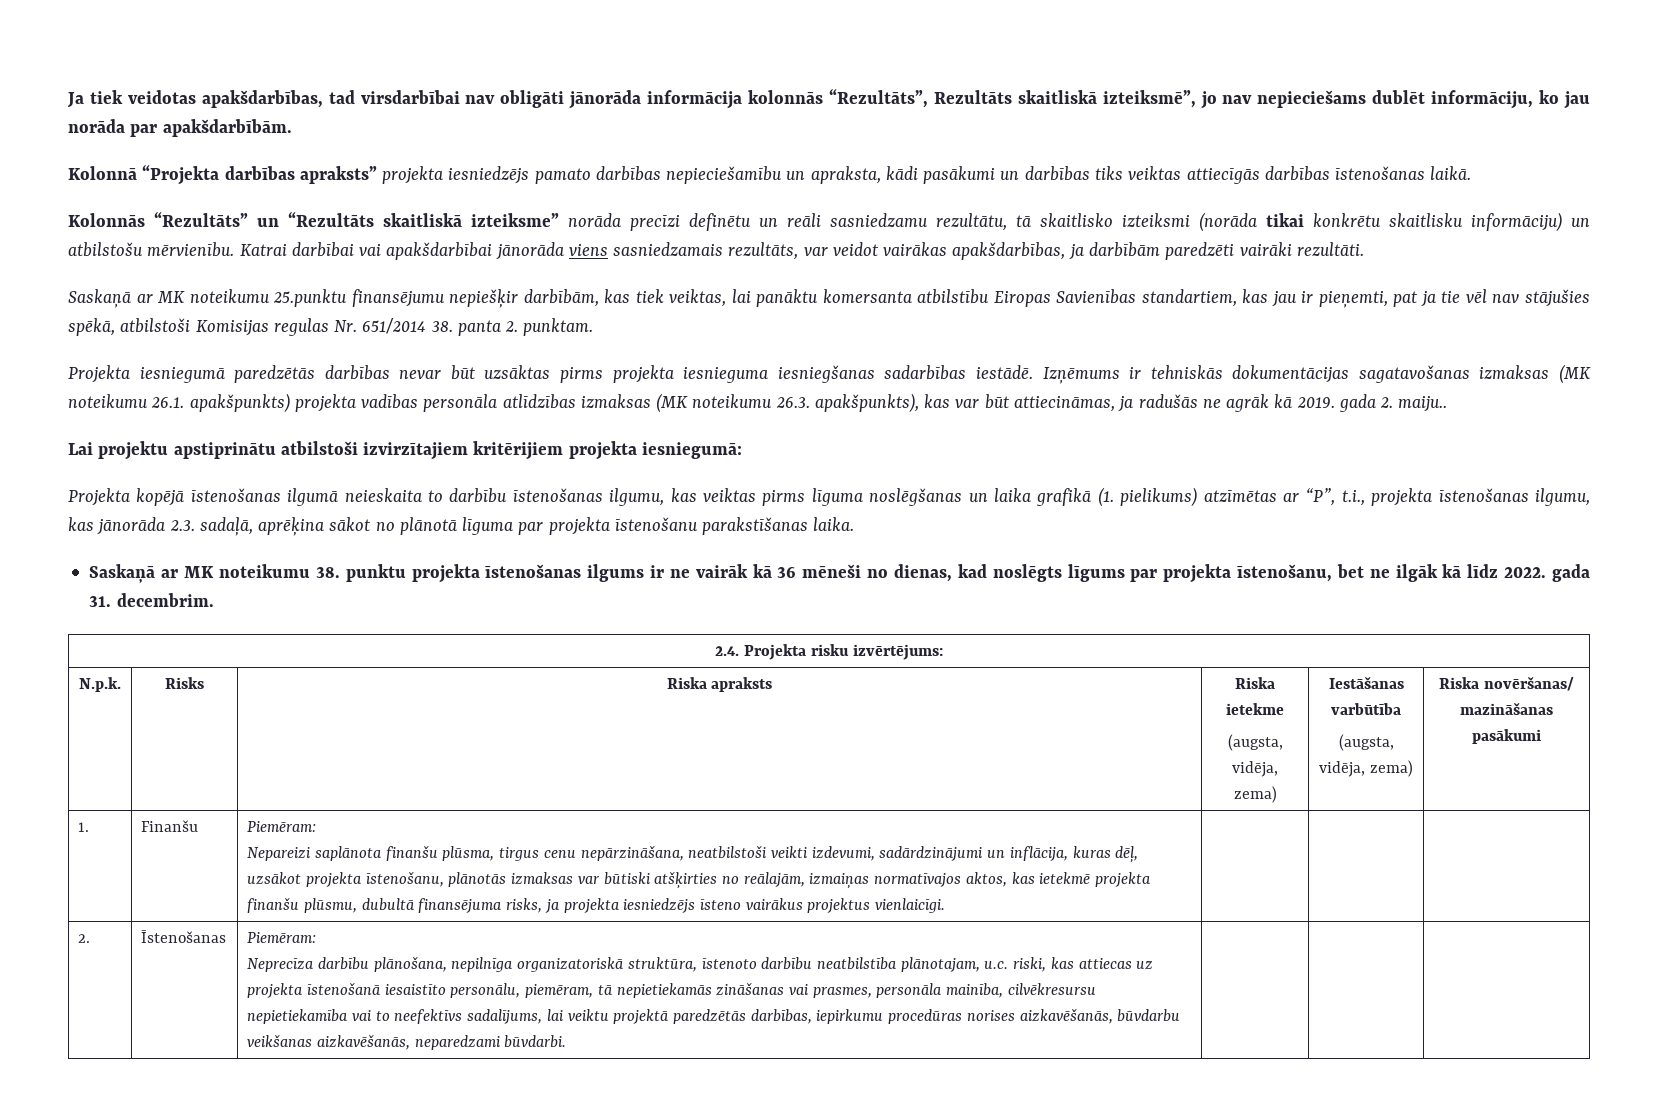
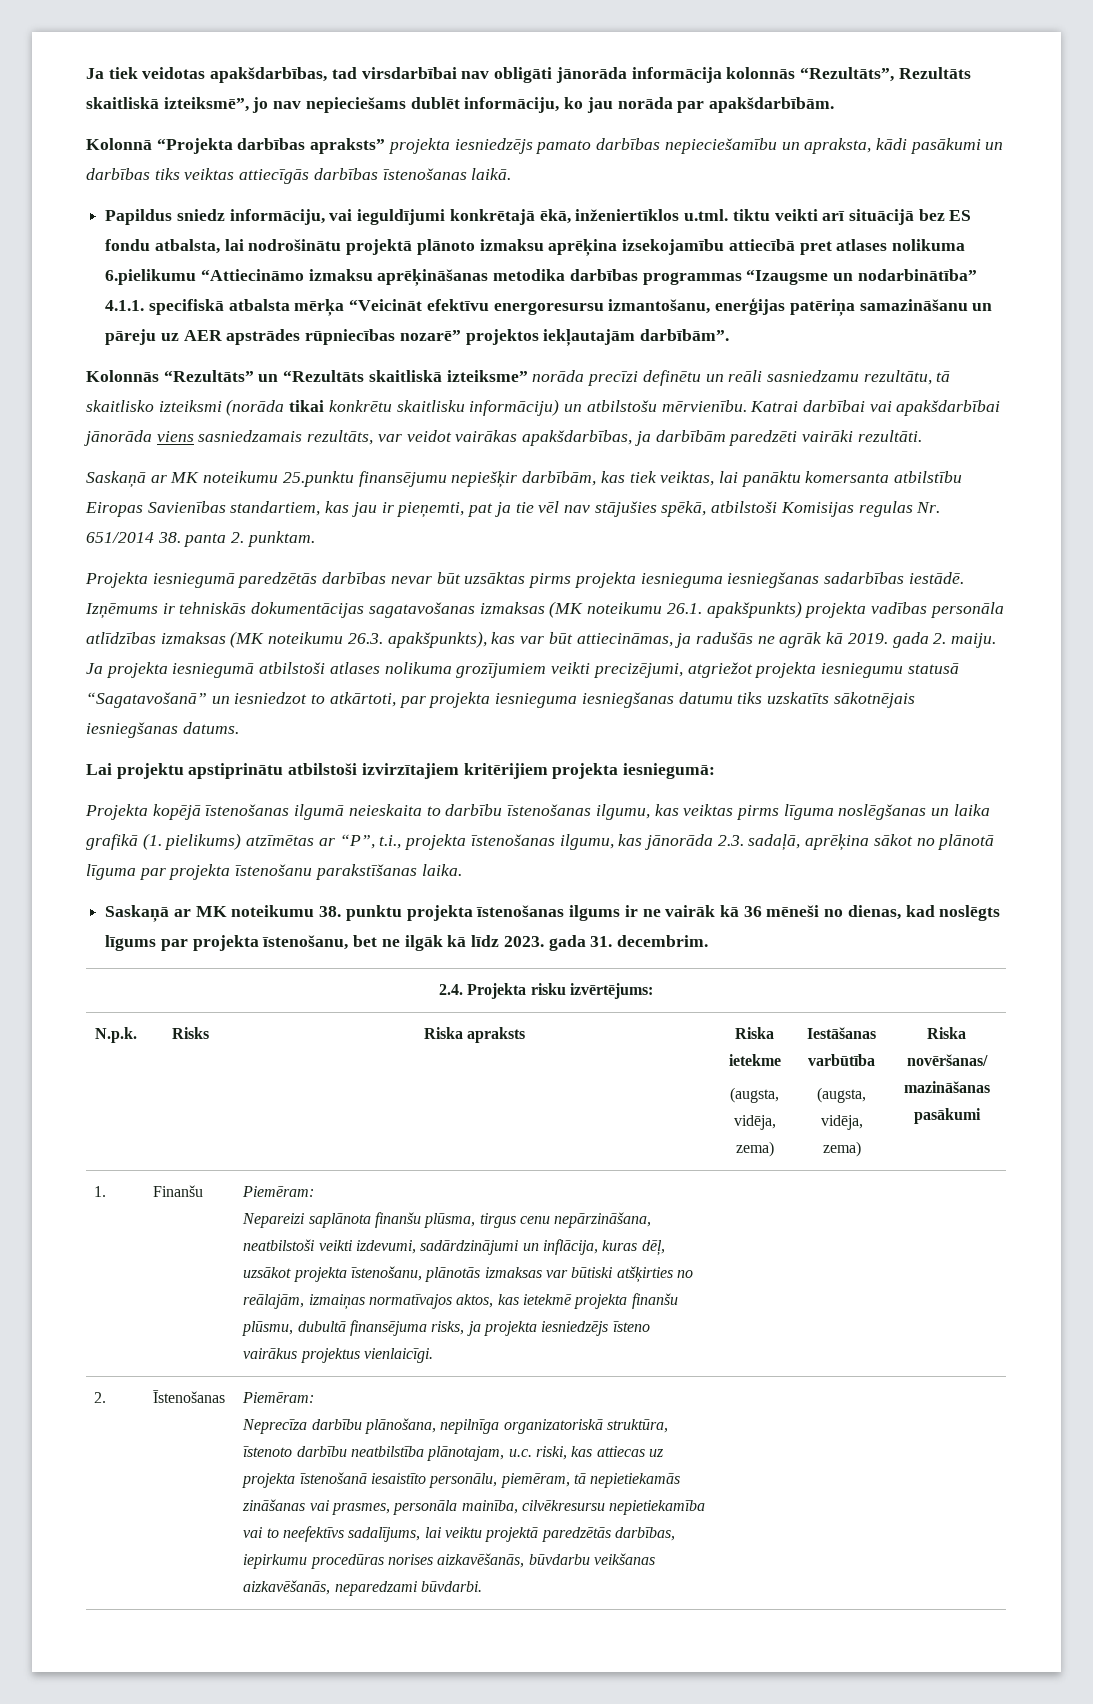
+ Papildus sniedz informāciju, vai ieguldījumi konkrētajā ēkā, inženiertīklos u.tml. tiktu veikti arī situācijā bez ES fondu atbalsta, lai nodrošinātu projektā plānoto izmaksu aprēķina izsekojamību attiecībā pret atlases nolikuma 6.pielikumu “Attiecināmo izmaksu aprēķināšanas metodika darbības programmas “Izaugsme un nodarbinātība” 4.1.1. specifiskā atbalsta mērķa “Veicināt efektīvu energoresursu izmantošanu, enerģijas patēriņa samazināšanu un pāreju uz AER apstrādes rūpniecības nozarē” projektos iekļautajām darbībām”.
- Izņēmums ir tehniskās dokumentācijas sagatavošanas izmaksas (MK noteikumu 26.1. apakšpunkts) projekta vadības personāla atlīdzības izmaksas (MK noteikumu 26.3. apakšpunkts), kas var būt attiecināmas, ja radušās ne agrāk kā 2019. gada 2. maiju..
+ Izņēmums ir tehniskās dokumentācijas sagatavošanas izmaksas (MK noteikumu 26.1. apakšpunkts) projekta vadības personāla atlīdzības izmaksas (MK noteikumu 26.3. apakšpunkts), kas var būt attiecināmas, ja radušās ne agrāk kā 2019. gada 2. maiju. Ja projekta iesniegumā atbilstoši atlases nolikuma grozījumiem veikti precizējumi, atgriežot projekta iesniegumu statusā “Sagatavošanā” un iesniedzot to atkārtoti, par projekta iesnieguma iesniegšanas datumu tiks uzskatīts sākotnējais iesniegšanas datums.
- Saskaņā ar MK noteikumu 38. punktu projekta īstenošanas ilgums ir ne vairāk kā 36 mēneši no dienas, kad noslēgts līgums par projekta īstenošanu, bet ne ilgāk kā līdz 2022. gada 31. decembrim.
+ Saskaņā ar MK noteikumu 38. punktu projekta īstenošanas ilgums ir ne vairāk kā 36 mēneši no dienas, kad noslēgts līgums par projekta īstenošanu, bet ne ilgāk kā līdz 2023. gada 31. decembrim.

